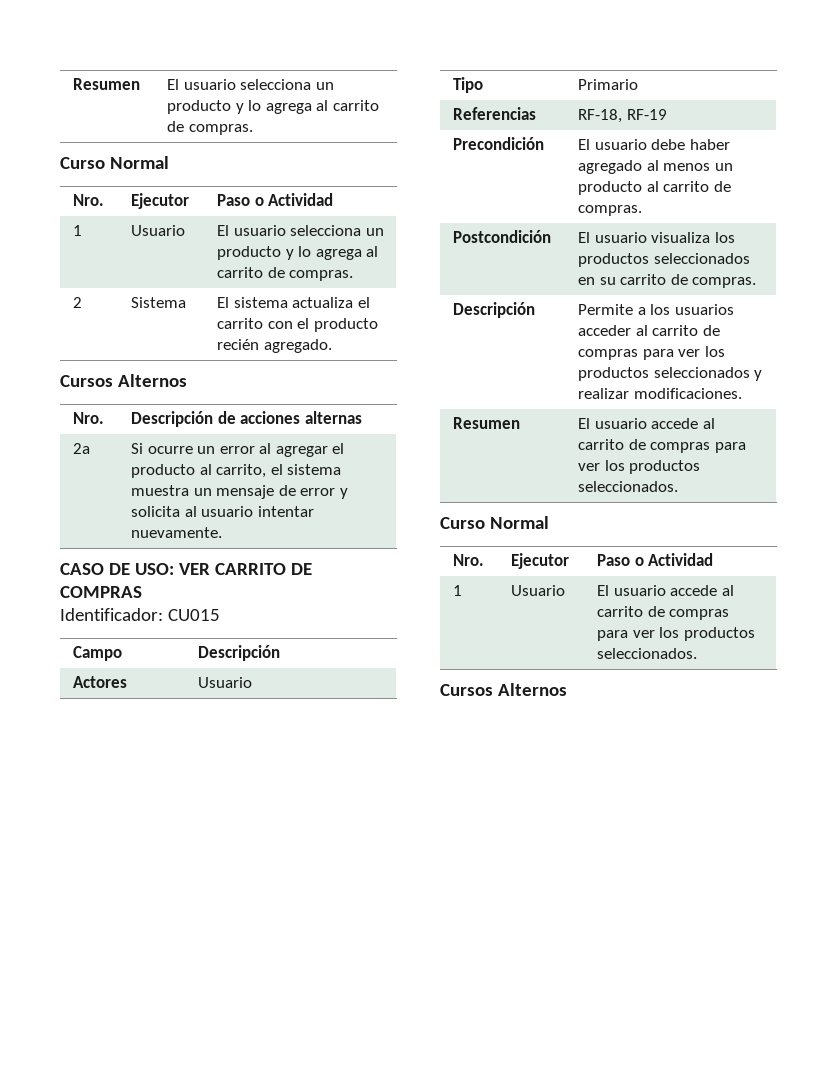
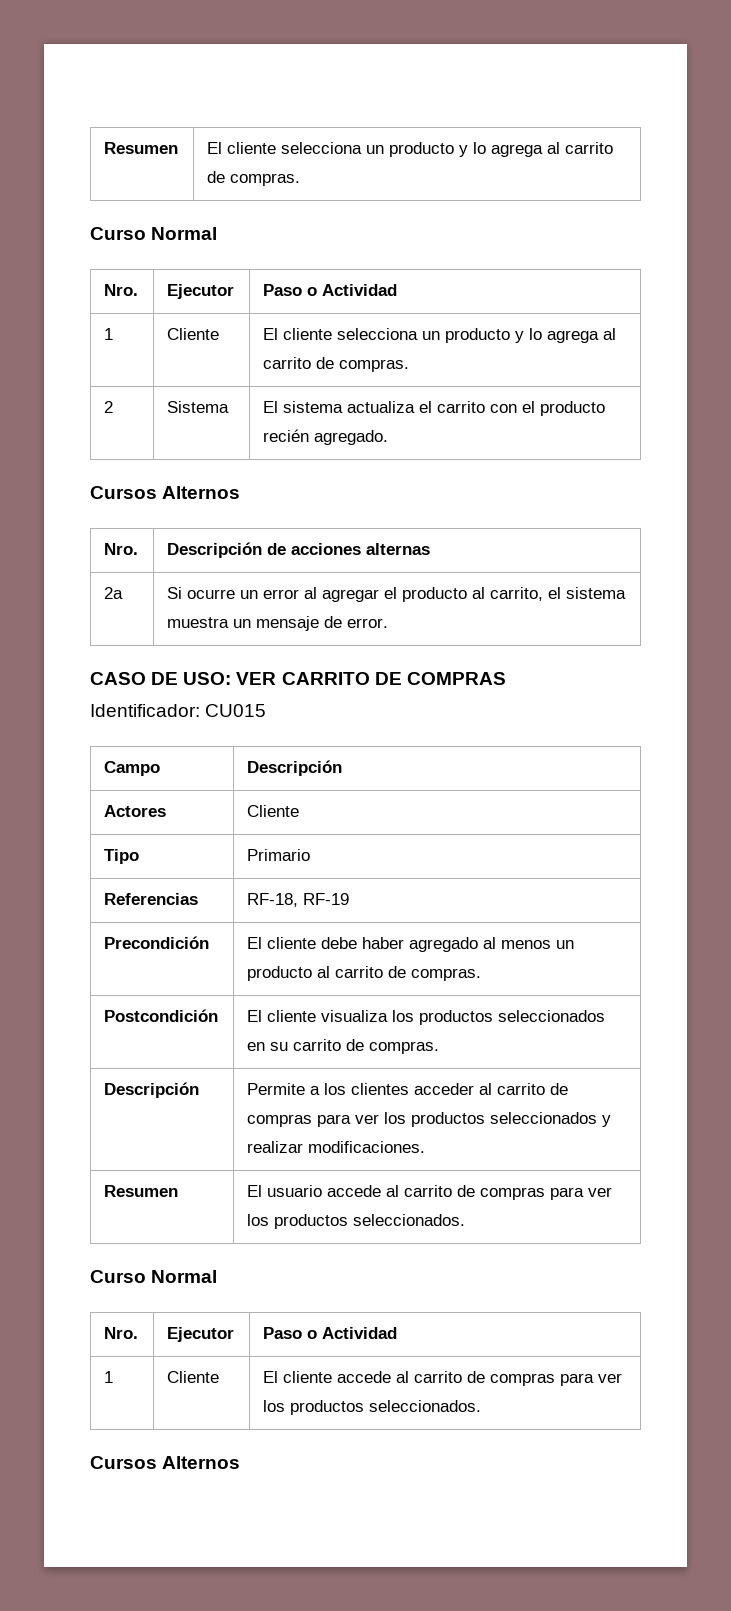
- Resumen | El usuario selecciona un producto y lo agrega al carrito de compras.
+ Resumen | El cliente selecciona un producto y lo agrega al carrito de compras.
- 1 | Usuario | El usuario selecciona un producto y lo agrega al carrito de compras.
+ 1 | Cliente | El cliente selecciona un producto y lo agrega al carrito de compras.
- 2a | Si ocurre un error al agregar el producto al carrito, el sistema muestra un mensaje de error y solicita al usuario intentar nuevamente.
+ 2a | Si ocurre un error al agregar el producto al carrito, el sistema muestra un mensaje de error.
- Actores | Usuario
+ Actores | Cliente
- Precondición | El usuario debe haber agregado al menos un producto al carrito de compras.
+ Precondición | El cliente debe haber agregado al menos un producto al carrito de compras.
- Postcondición | El usuario visualiza los productos seleccionados en su carrito de compras.
+ Postcondición | El cliente visualiza los productos seleccionados en su carrito de compras.
- Descripción | Permite a los usuarios acceder al carrito de compras para ver los productos seleccionados y realizar modificaciones.
+ Descripción | Permite a los clientes acceder al carrito de compras para ver los productos seleccionados y realizar modificaciones.
- 1 | Usuario | El usuario accede al carrito de compras para ver los productos seleccionados.
+ 1 | Cliente | El cliente accede al carrito de compras para ver los productos seleccionados.

